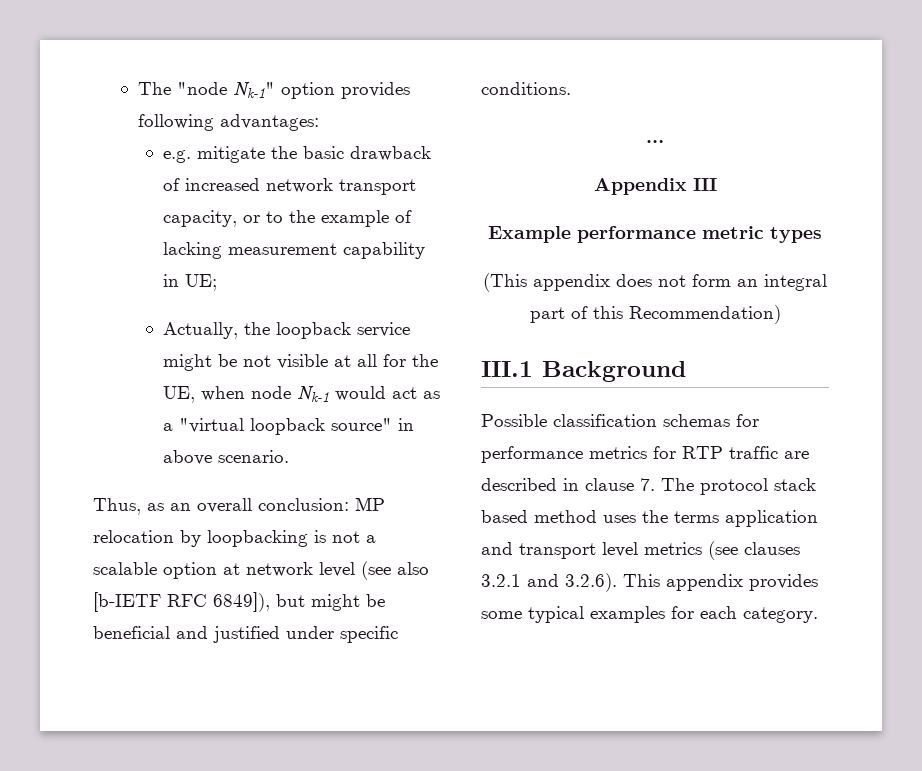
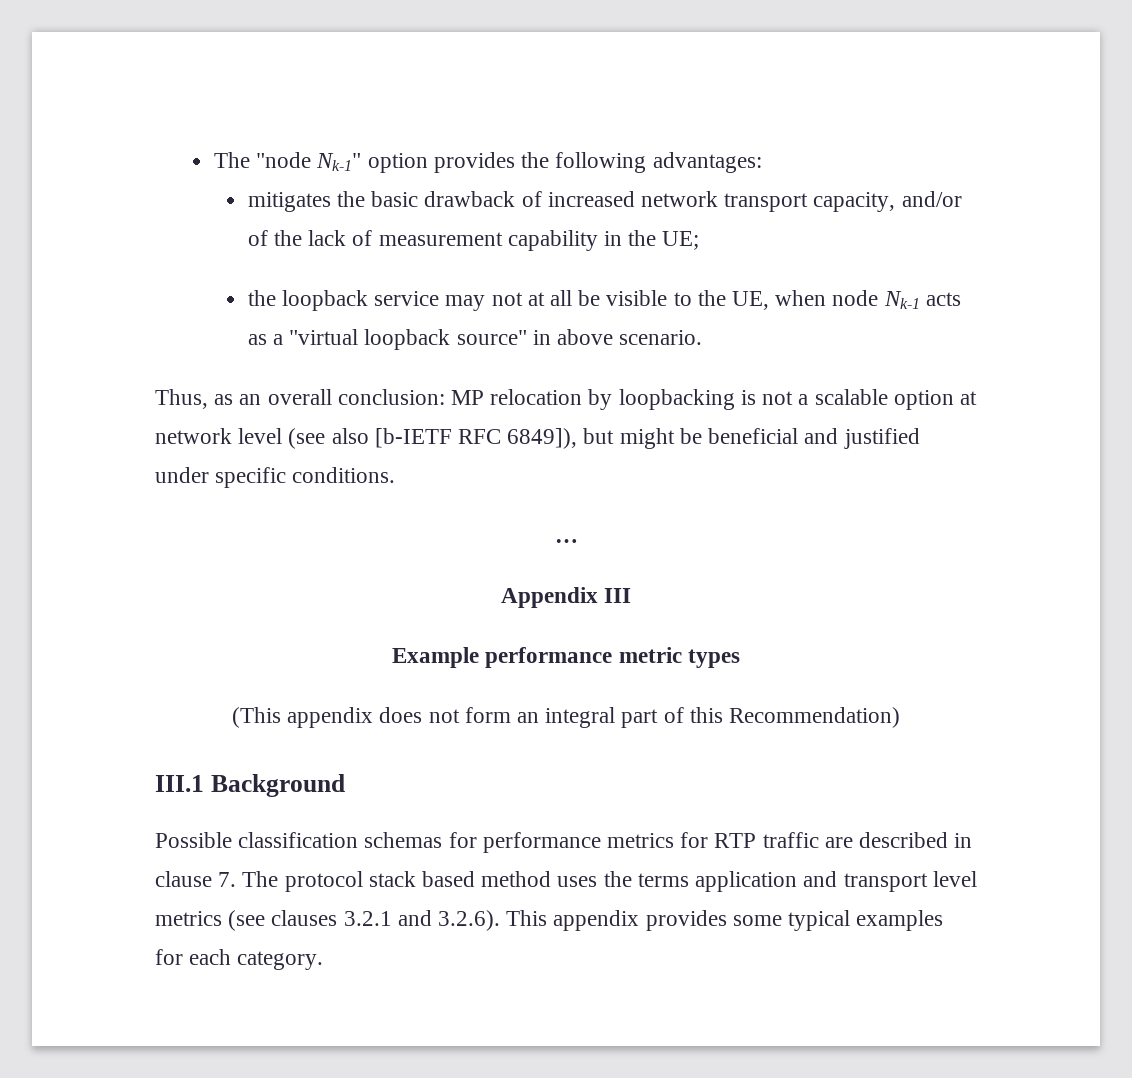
- The "node Nk-1" option provides following advantages:
+ The "node Nk-1" option provides the following advantages:
- e.g. mitigate the basic drawback of increased network transport capacity, or to the example of lacking measurement capability in UE;
+ mitigates the basic drawback of increased network transport capacity, and/or of the lack of measurement capability in the UE;
- Actually, the loopback service might be not visible at all for the UE, when node Nk-1 would act as a "virtual loopback source" in above scenario.
+ the loopback service may not at all be visible to the UE, when node Nk-1 acts as a "virtual loopback source" in above scenario.

